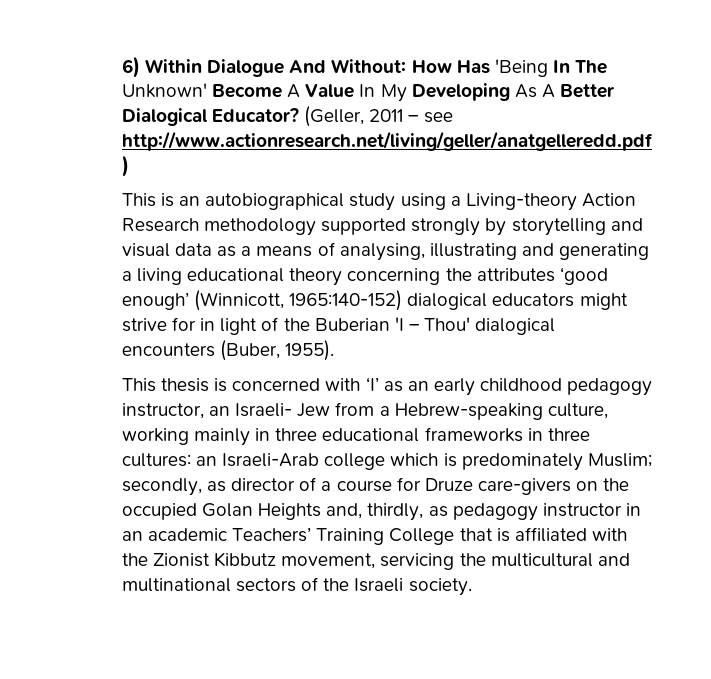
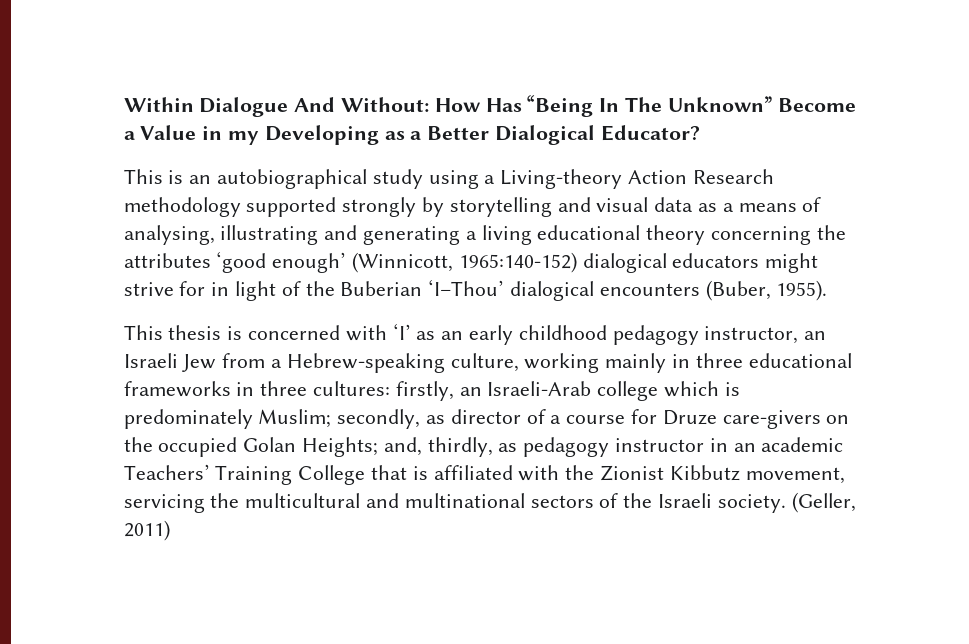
- 6) Within Dialogue And Without: How Has 'Being In The Unknown' Become A Value In My Developing As A Better Dialogical Educator? (Geller, 2011 – see http://www.actionresearch.net/living/geller/anatgelleredd.pdf )
+ Within Dialogue And Without: How Has “Being In The Unknown” Become a Value in my Developing as a Better Dialogical Educator?
- This is an autobiographical study using a Living-theory Action Research methodology supported strongly by storytelling and visual data as a means of analysing, illustrating and generating a living educational theory concerning the attributes ‘good enough’ (Winnicott, 1965:140-152) dialogical educators might strive for in light of the Buberian 'I – Thou' dialogical encounters (Buber, 1955).
+ This is an autobiographical study using a Living-theory Action Research methodology supported strongly by storytelling and visual data as a means of analysing, illustrating and generating a living educational theory concerning the attributes ‘good enough’ (Winnicott, 1965:140-152) dialogical educators might strive for in light of the Buberian ‘I–Thou’ dialogical encounters (Buber, 1955).
- This thesis is concerned with ‘I’ as an early childhood pedagogy instructor, an Israeli- Jew from a Hebrew-speaking culture, working mainly in three educational frameworks in three cultures:
+ This thesis is concerned with ‘I’ as an early childhood pedagogy instructor, an Israeli Jew from a Hebrew-speaking culture, working mainly in three educational frameworks in three cultures:
- an Israeli-Arab college which is predominately Muslim;
+ firstly, an Israeli-Arab college which is predominately Muslim;
- secondly, as director of a course for Druze care-givers on the occupied Golan Heights and, thirdly, as pedagogy instructor in an academic Teachers’ Training College that is affiliated with the Zionist Kibbutz movement, servicing the multicultural and multinational sectors of the Israeli society.
+ secondly, as director of a course for Druze care-givers on the occupied Golan Heights; and, thirdly, as pedagogy instructor in an academic Teachers’ Training College that is affiliated with the Zionist Kibbutz movement, servicing the multicultural and multinational sectors of the Israeli society.
+ (Geller, 2011)

